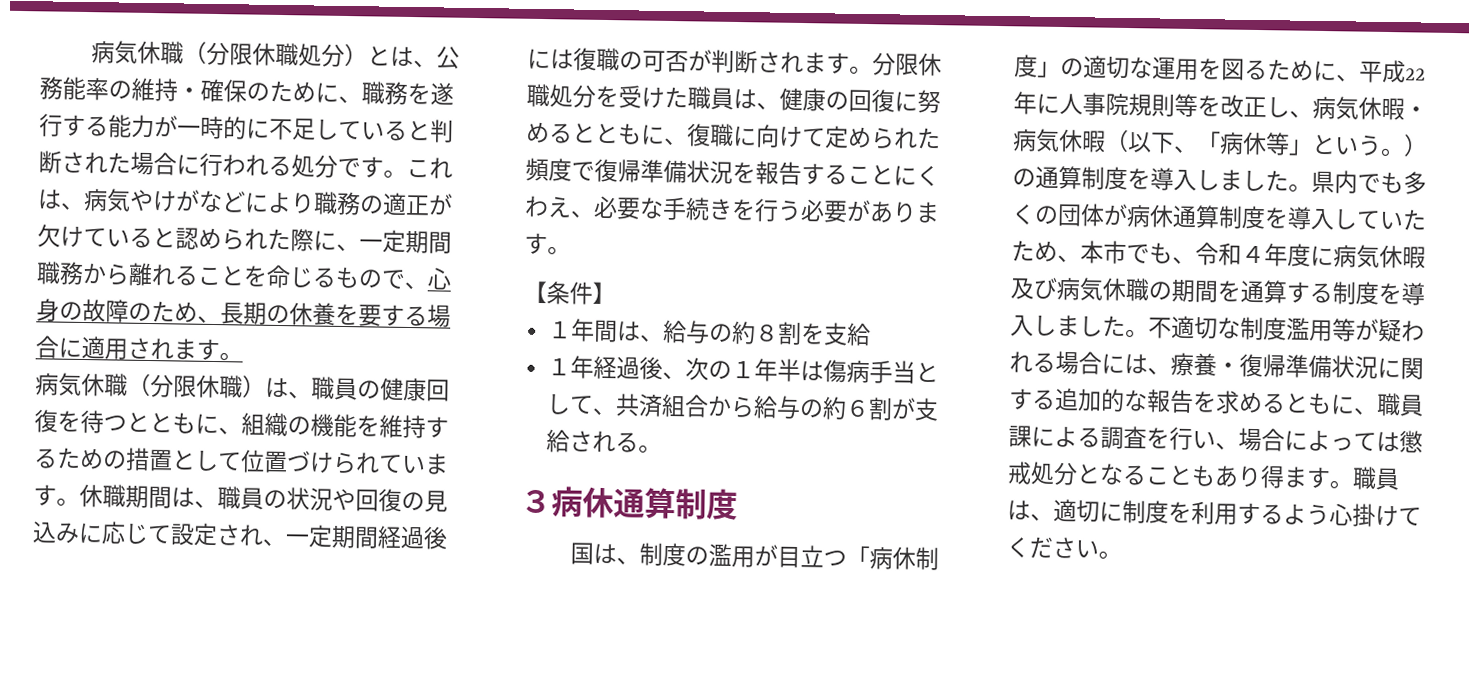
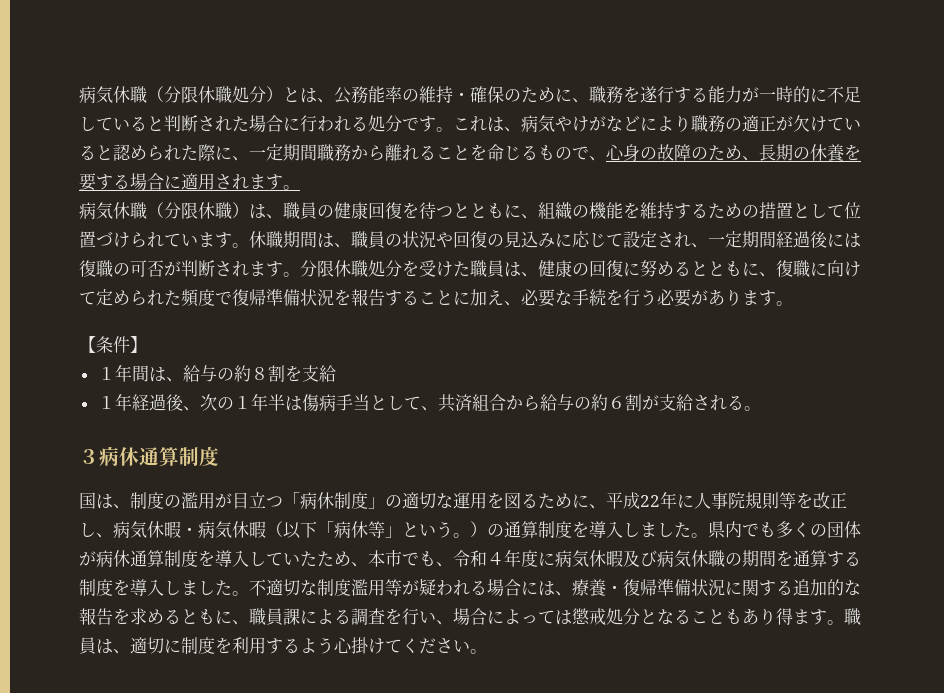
- 分限休職処分を受けた職員は、健康の回復に努めるとともに、復職に向けて定められた頻度で復帰準備状況を報告することにくわえ、必要な手続きを行う必要があります。
+ 分限休職処分を受けた職員は、健康の回復に努めるとともに、復職に向けて定められた頻度で復帰準備状況を報告することに加え、必要な手続を行う必要があります。
- 国は、制度の濫用が目立つ「病休制度」の適切な運用を図るために、平成22年に人事院規則等を改正し、病気休暇・病気休暇（以下、「病休等」という。）の通算制度を導入しました。
+ 国は、制度の濫用が目立つ「病休制度」の適切な運用を図るために、平成22年に人事院規則等を改正し、病気休暇・病気休暇（以下「病休等」という。）の通算制度を導入しました。

